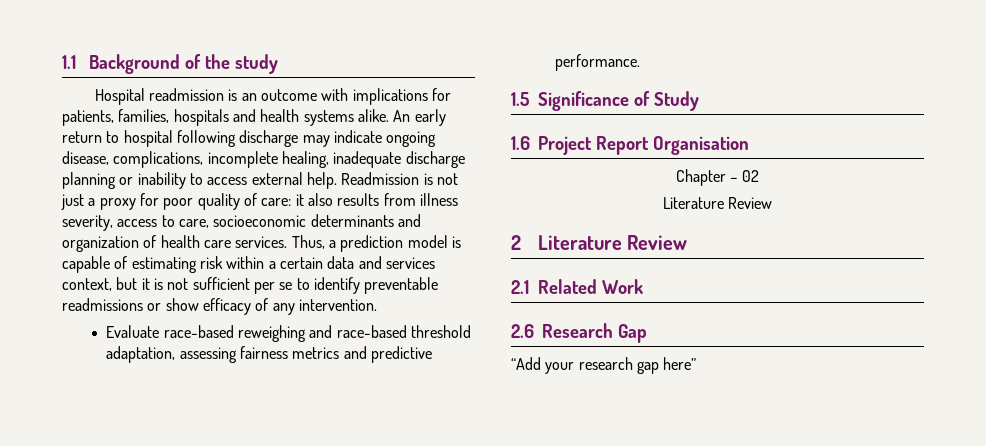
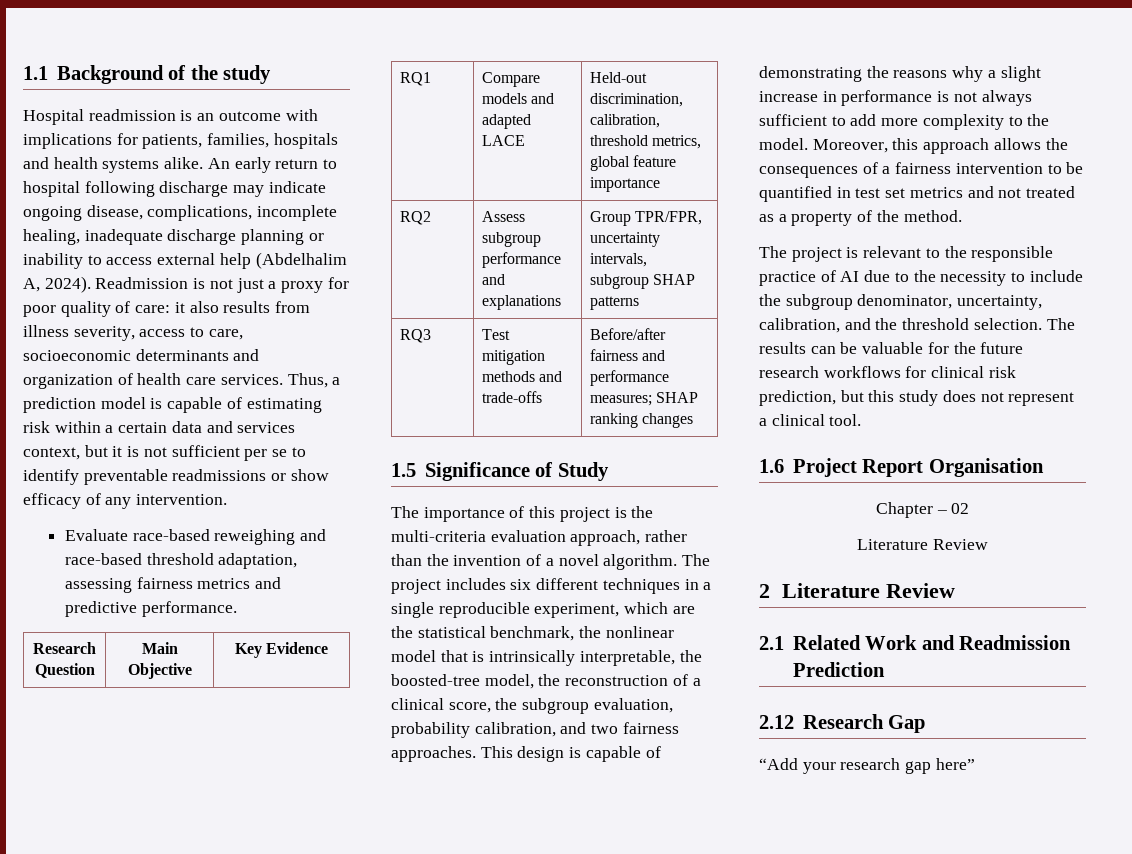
- An early return to hospital following discharge may indicate ongoing disease, complications, incomplete healing, inadequate discharge planning or inability to access external help.
+ An early return to hospital following discharge may indicate ongoing disease, complications, incomplete healing, inadequate discharge planning or inability to access external help (Abdelhalim A, 2024).
+ Research Question | Main Objective | Key Evidence
+ RQ1 | Compare models and adapted LACE | Held-out discrimination, calibration, threshold metrics, global feature importance
+ RQ2 | Assess subgroup performance and explanations | Group TPR/FPR, uncertainty intervals, subgroup SHAP patterns
+ RQ3 | Test mitigation methods and trade-offs | Before/after fairness and performance measures; SHAP ranking changes
  1.5 Significance of Study
+ The importance of this project is the multi-criteria evaluation approach, rather than the invention of a novel algorithm. The project includes six different techniques in a single reproducible experiment, which are the statistical benchmark, the nonlinear model that is intrinsically interpretable, the boosted-tree model, the reconstruction of a clinical score, the subgroup evaluation, probability calibration, and two fairness approaches. This design is capable of demonstrating the reasons why a slight increase in performance is not always sufficient to add more complexity to the model. Moreover, this approach allows the consequences of a fairness intervention to be quantified in test set metrics and not treated as a property of the method.
+ The project is relevant to the responsible practice of AI due to the necessity to include the subgroup denominator, uncertainty, calibration, and the threshold selection. The results can be valuable for the future research workflows for clinical risk prediction, but this study does not represent a clinical tool.
- 2.1 Related Work
- 2.6 Research Gap
+ 2.1 Related Work and Readmission Prediction
+ 2.12 Research Gap

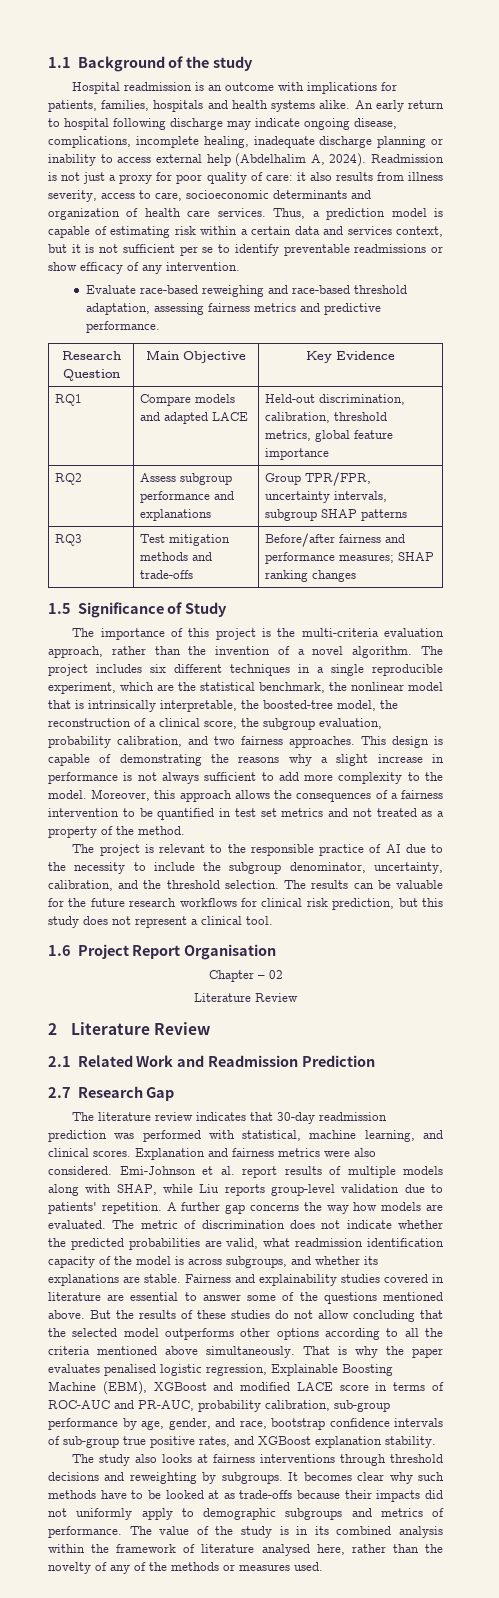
- 2.12 Research Gap
+ 2.7 Research Gap
- “Add your research gap here”
+ The literature review indicates that 30-day readmission prediction was performed with statistical, machine learning, and clinical scores. Explanation and fairness metrics were also considered. Emi-Johnson et al. report results of multiple models along with SHAP, while Liu reports group-level validation due to patients' repetition. A further gap concerns the way how models are evaluated. The metric of discrimination does not indicate whether the predicted probabilities are valid, what readmission identification capacity of the model is across subgroups, and whether its explanations are stable. Fairness and explainability studies covered in literature are essential to answer some of the questions mentioned above. But the results of these studies do not allow concluding that the selected model outperforms other options according to all the criteria mentioned above simultaneously. That is why the paper evaluates penalised logistic regression, Explainable Boosting Machine (EBM), XGBoost and modified LACE score in terms of ROC-AUC and PR-AUC, probability calibration, sub-group performance by age, gender, and race, bootstrap confidence intervals of sub-group true positive rates, and XGBoost explanation stability.
+ The study also looks at fairness interventions through threshold decisions and reweighting by subgroups. It becomes clear why such methods have to be looked at as trade-offs because their impacts did not uniformly apply to demographic subgroups and metrics of performance. The value of the study is in its combined analysis within the framework of literature analysed here, rather than the novelty of any of the methods or measures used.

